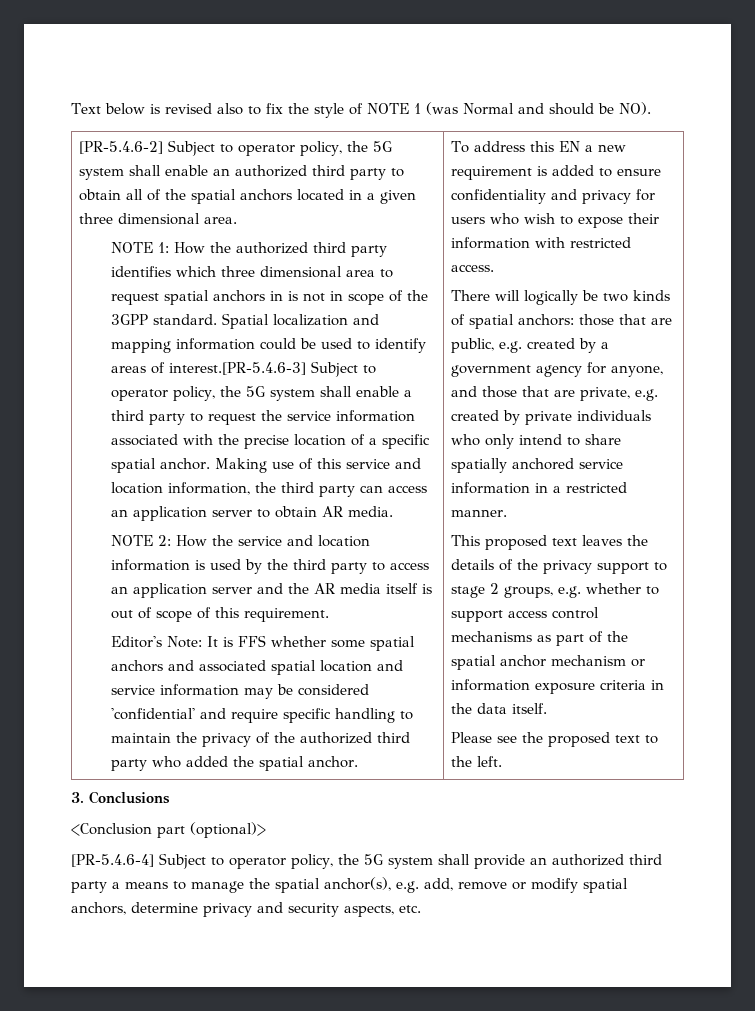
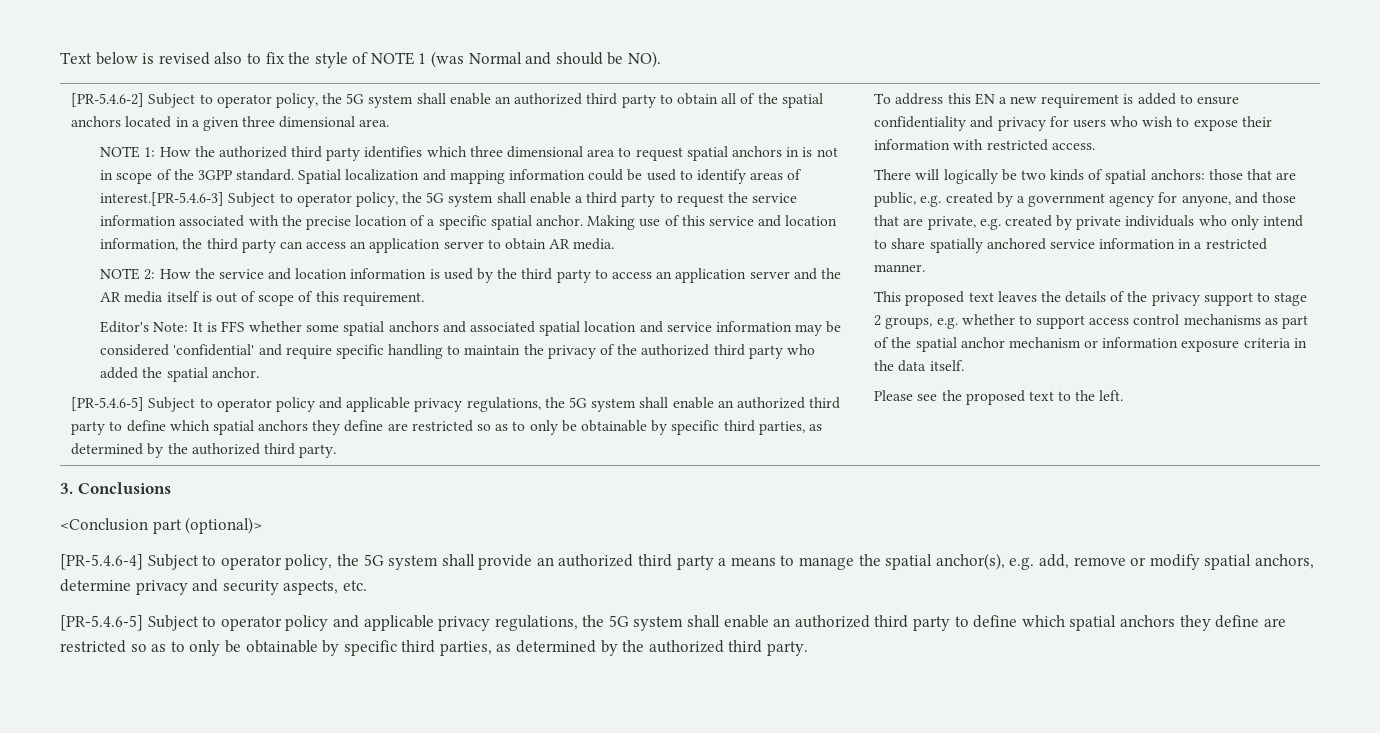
  Editor's Note: It is FFS whether some spatial anchors and associated spatial location and service information may be considered 'confidential' and require specific handling to maintain the privacy of the authorized third party who added the spatial anchor.
+ [PR-5.4.6-5] Subject to operator policy and applicable privacy regulations, the 5G system shall enable an authorized third party to define which spatial anchors they define are restricted so as to only be obtainable by specific third parties, as determined by the authorized third party.
  [PR-5.4.6-4] Subject to operator policy, the 5G system shall provide an authorized third party a means to manage the spatial anchor(s), e.g. add, remove or modify spatial anchors, determine privacy and security aspects, etc.
+ [PR-5.4.6-5] Subject to operator policy and applicable privacy regulations, the 5G system shall enable an authorized third party to define which spatial anchors they define are restricted so as to only be obtainable by specific third parties, as determined by the authorized third party.

